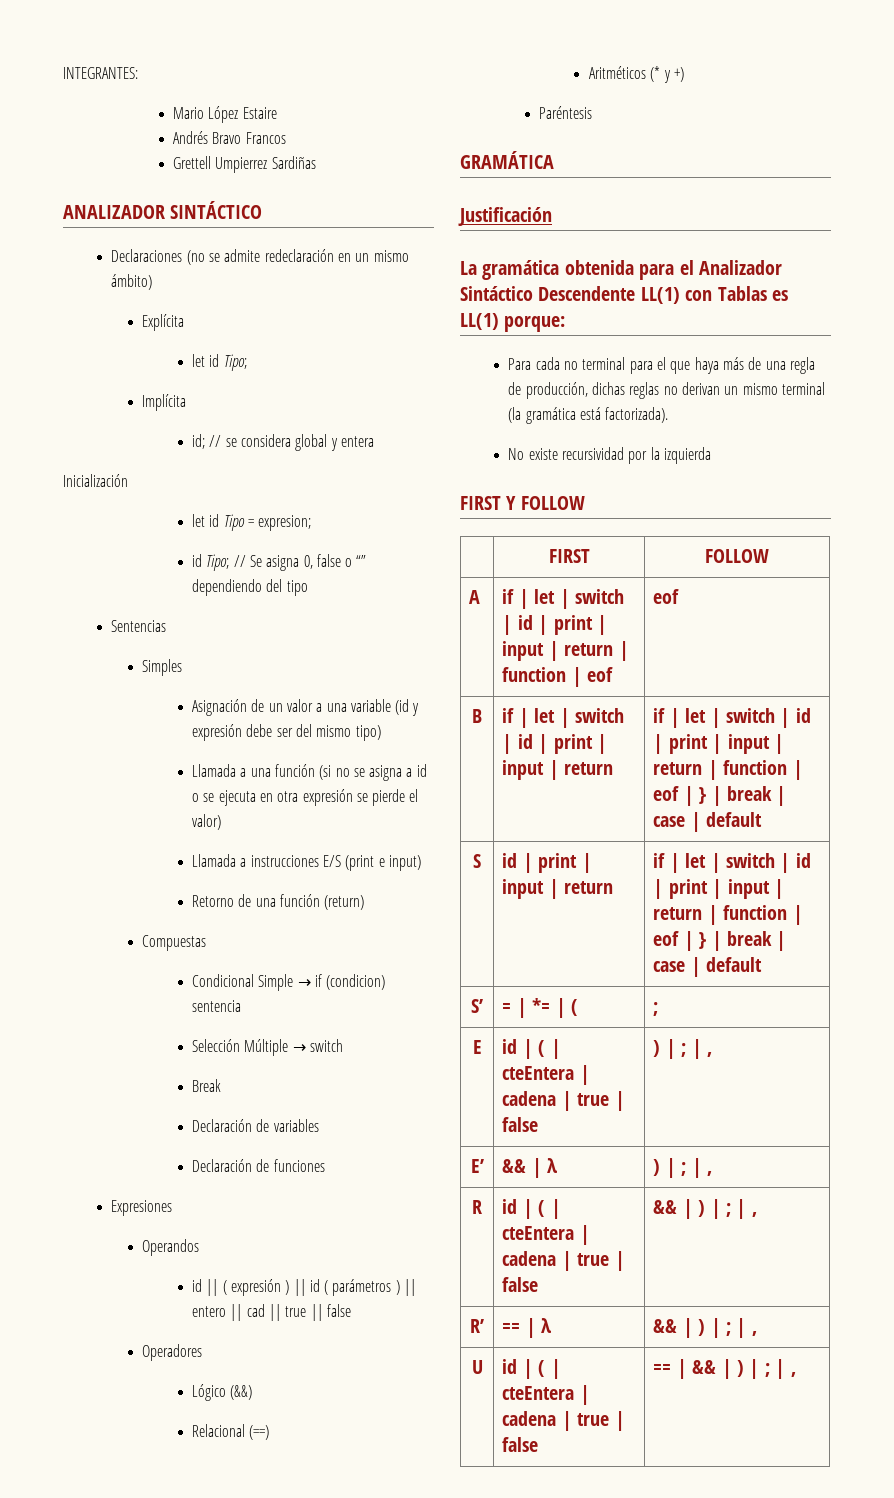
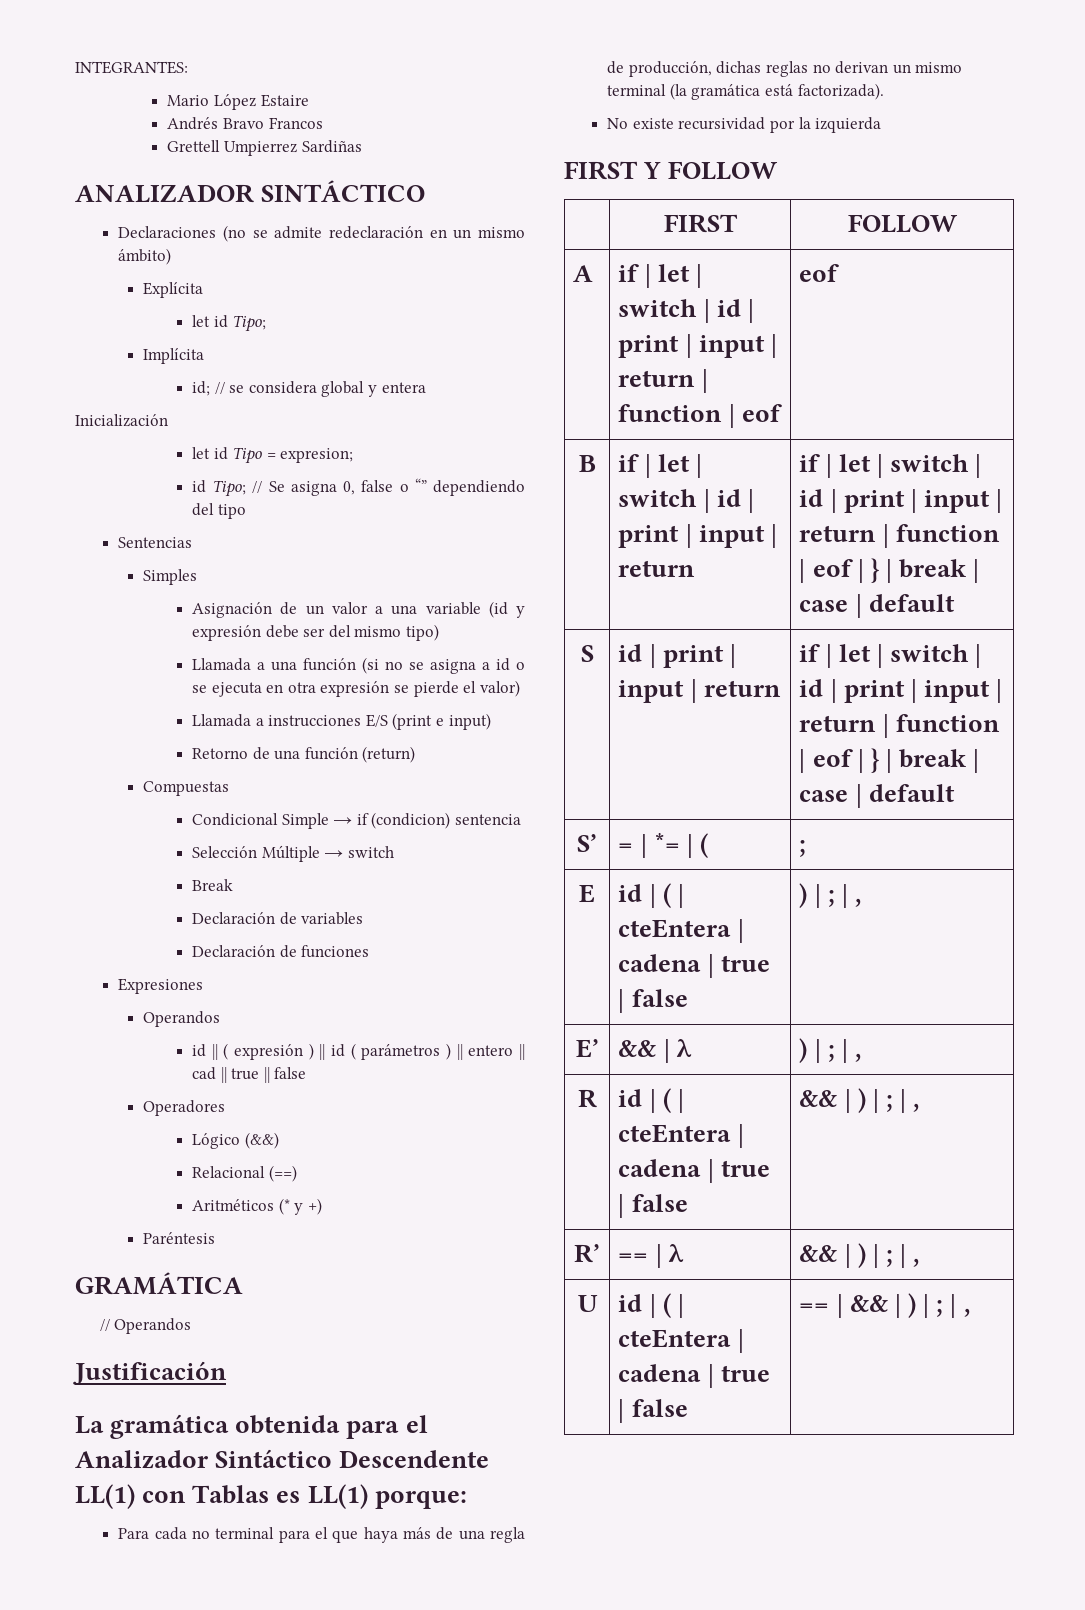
  GRAMÁTICA
+ // Operandos

